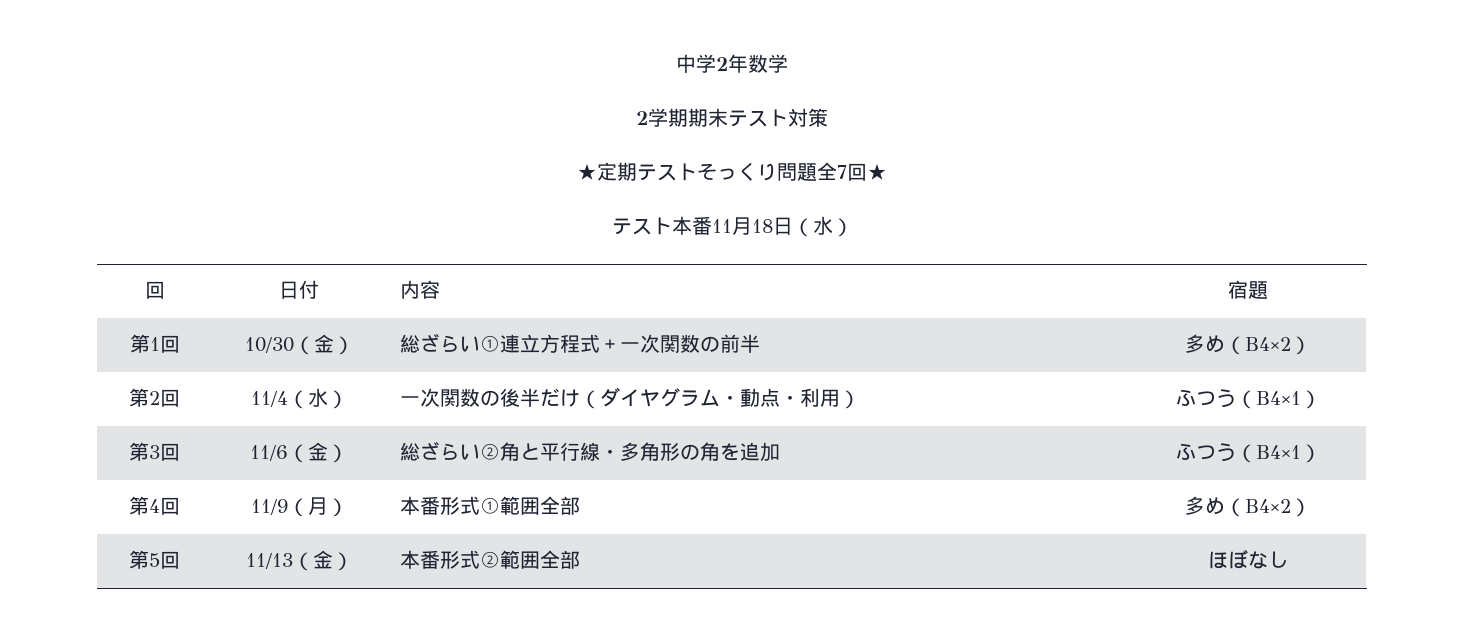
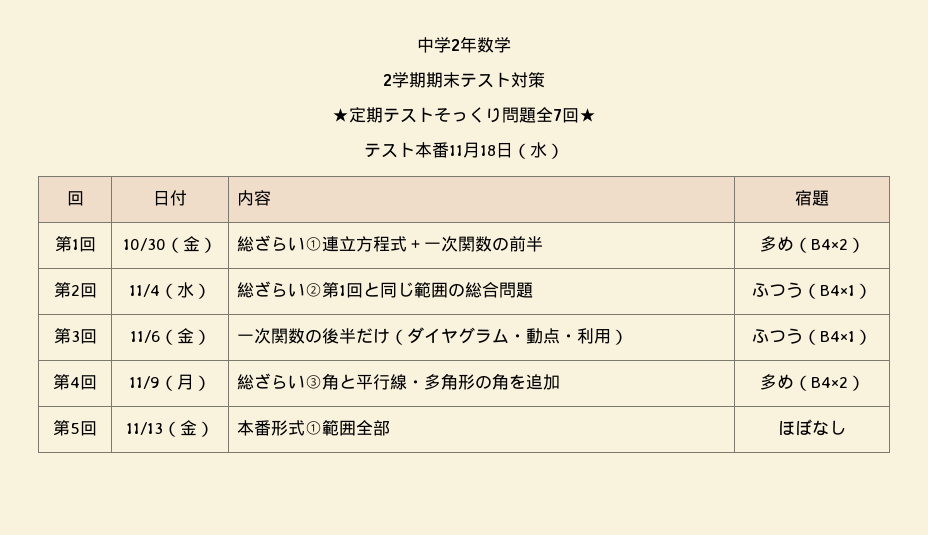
- 第2回 | 11/4（水） | 一次関数の後半だけ（ダイヤグラム・動点・利用） | ふつう（B4×1）
+ 第2回 | 11/4（水） | 総ざらい②第1回と同じ範囲の総合問題 | ふつう（B4×1）
+ 第3回 | 11/6（金） | 一次関数の後半だけ（ダイヤグラム・動点・利用） | ふつう（B4×1）
- 第3回 | 11/6（金） | 総ざらい②角と平行線・多角形の角を追加 | ふつう（B4×1）
- 第4回 | 11/9（月） | 本番形式①範囲全部 | 多め（B4×2）
+ 第4回 | 11/9（月） | 総ざらい③角と平行線・多角形の角を追加 | 多め（B4×2）
- 第5回 | 11/13（金） | 本番形式②範囲全部 | ほぼなし
+ 第5回 | 11/13（金） | 本番形式①範囲全部 | ほぼなし

